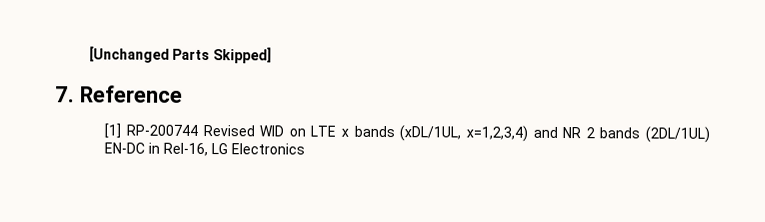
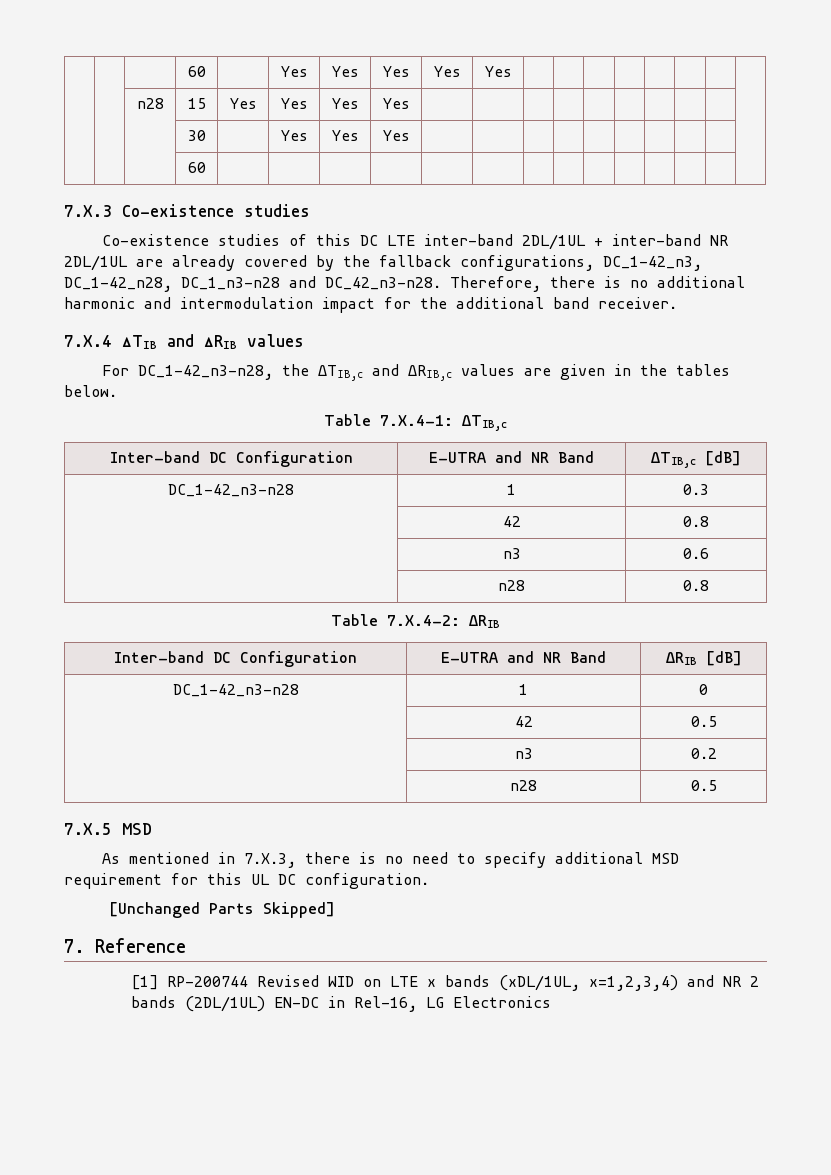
+ | | | 60 | | Yes | Yes | Yes | Yes | Yes | | | | | | | |
+ | | n28 | 15 | Yes | Yes | Yes | Yes | | | | | | | | | |
+ | | | 30 | | Yes | Yes | Yes | | | | | | | | | |
+ | | | 60 | | | | | | | | | | | | | |
+ 7.X.3 Co-existence studies
+ Co-existence studies of this DC LTE inter-band 2DL/1UL + inter-band NR 2DL/1UL are already covered by the fallback configurations, DC_1-42_n3, DC_1-42_n28, DC_1_n3-n28 and DC_42_n3-n28. Therefore, there is no additional harmonic and intermodulation impact for the additional band receiver.
+ 7.X.4 ∆TIB and ∆RIB values
+ For DC_1-42_n3-n28, the ΔTIB,c and ΔRIB,c values are given in the tables below.
+ Table 7.X.4-1: ΔTIB,c
+ Inter-band DC Configuration | E-UTRA and NR Band | ΔTIB,c [dB]
+ DC_1-42_n3-n28 | 1 | 0.3
+ | 42 | 0.8
+ | n3 | 0.6
+ | n28 | 0.8
+ Table 7.X.4-2: ΔRIB
+ Inter-band DC Configuration | E-UTRA and NR Band | ΔRIB [dB]
+ DC_1-42_n3-n28 | 1 | 0
+ | 42 | 0.5
+ | n3 | 0.2
+ | n28 | 0.5
+ 7.X.5 MSD
+ As mentioned in 7.X.3, there is no need to specify additional MSD requirement for this UL DC configuration.

